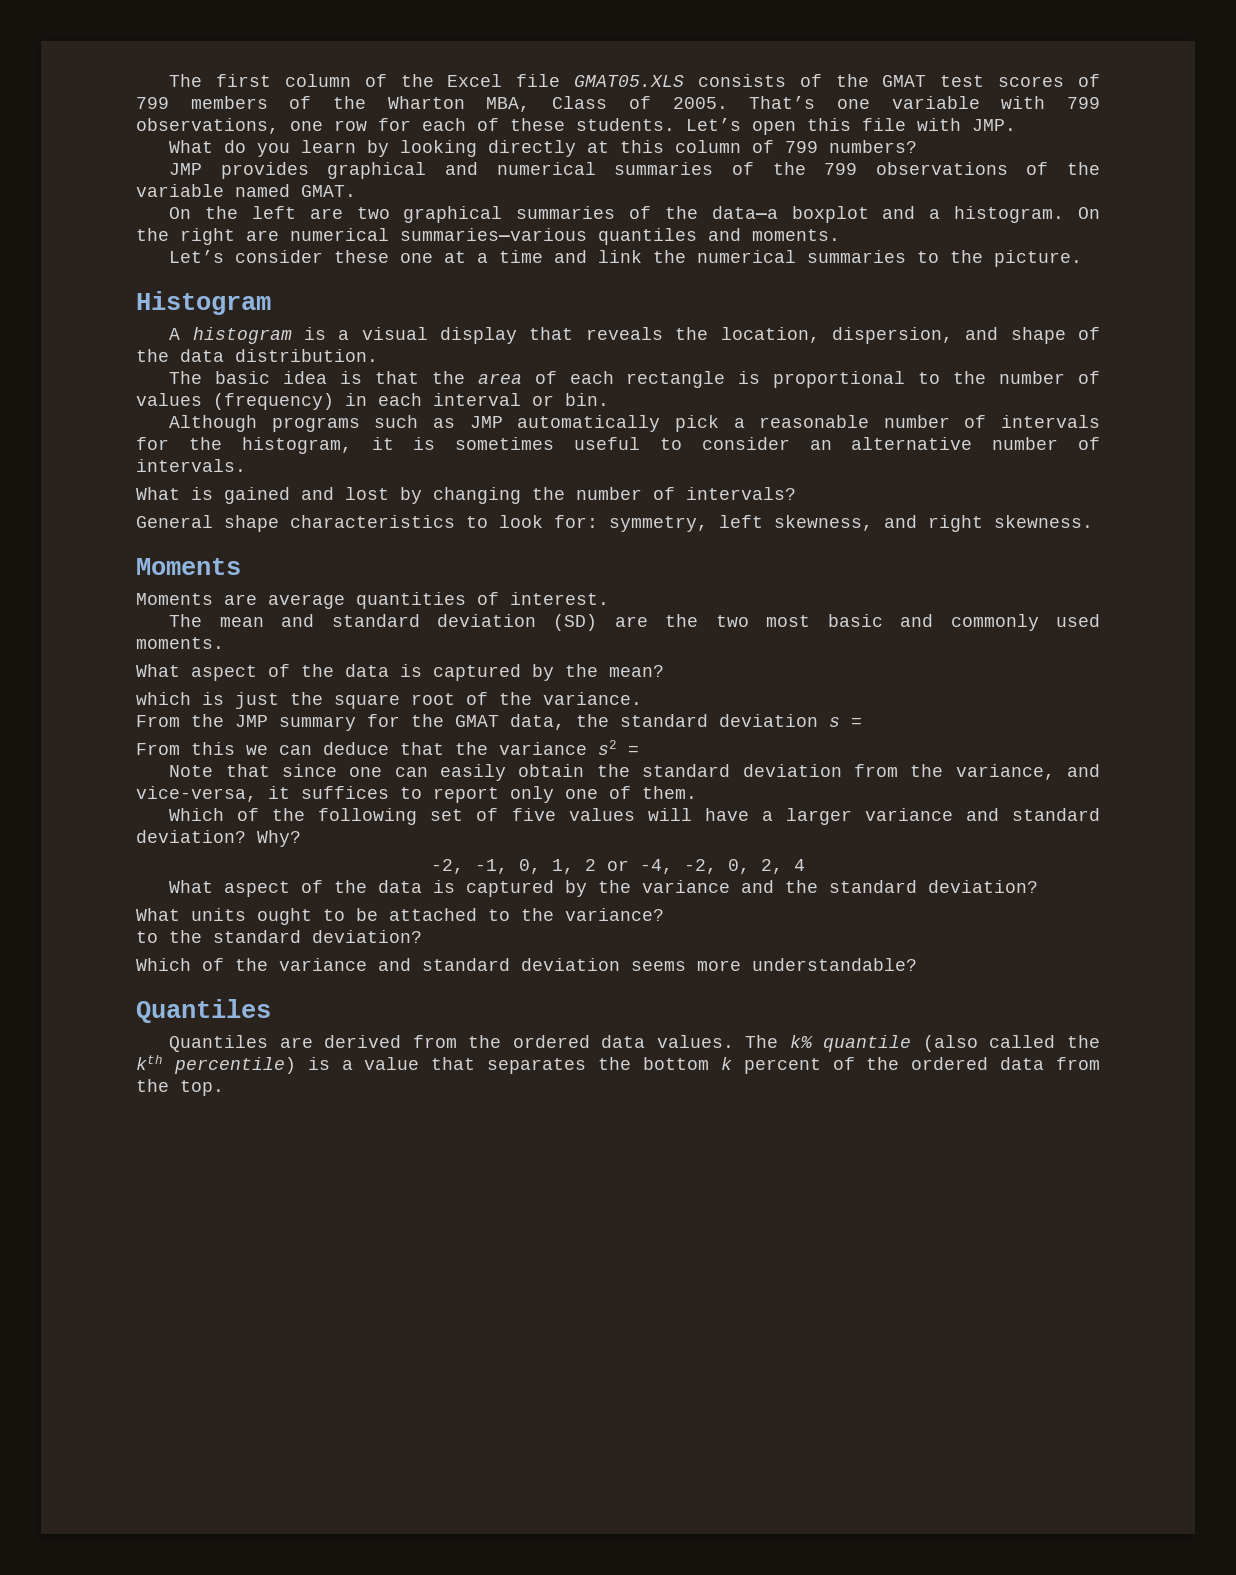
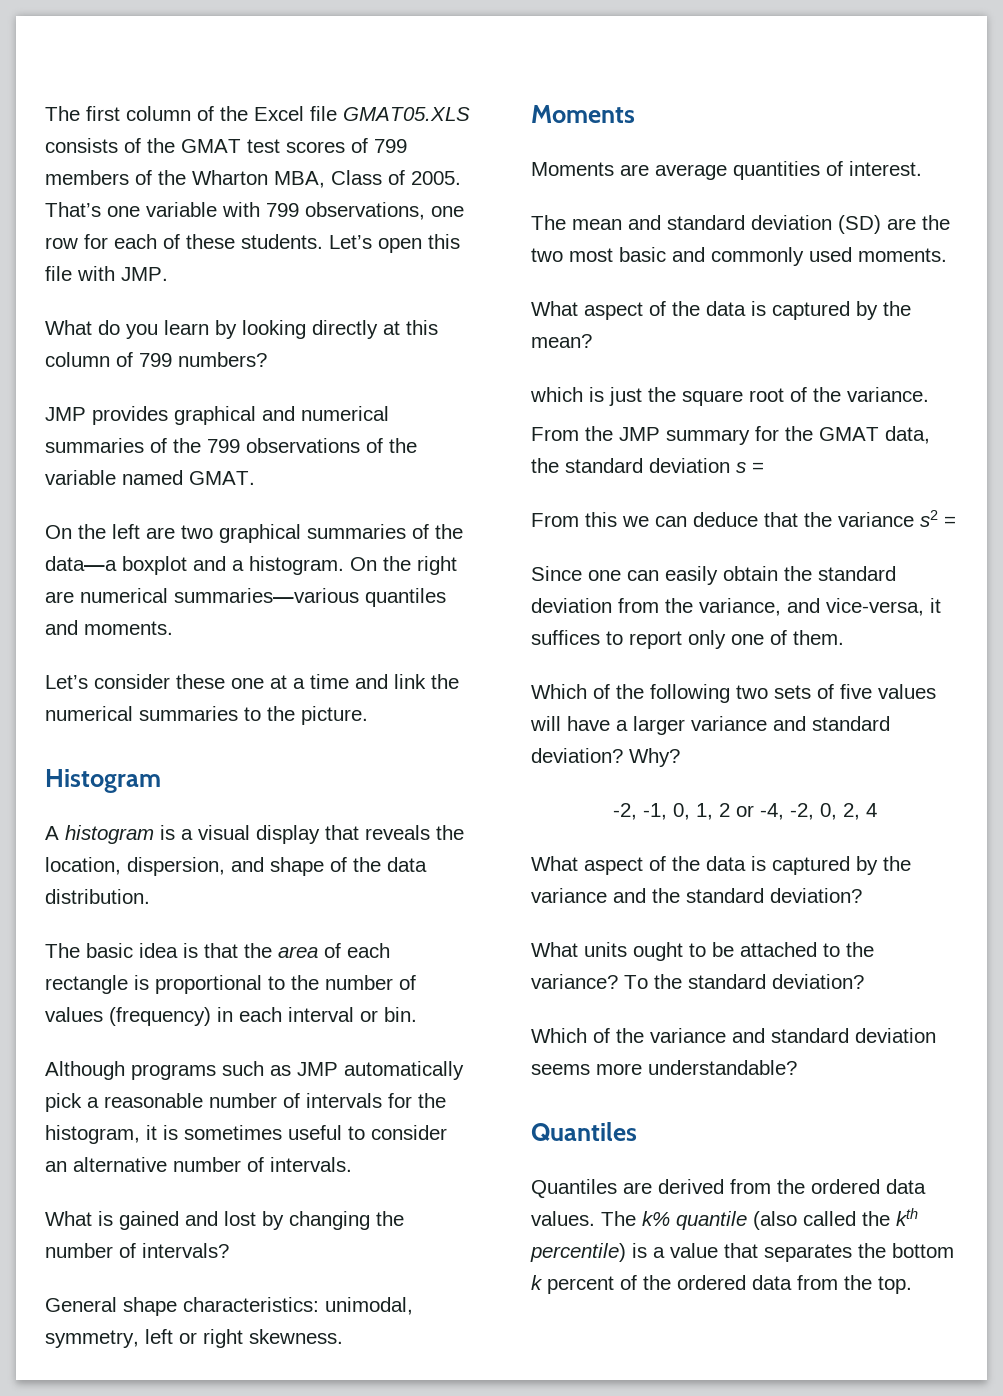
- General shape characteristics to look for: symmetry, left skewness, and right skewness.
+ General shape characteristics: unimodal, symmetry, left or right skewness.
- Note that since one can easily obtain the standard deviation from the variance, and vice-versa, it suffices to report only one of them.
+ Since one can easily obtain the standard deviation from the variance, and vice-versa, it suffices to report only one of them.
- Which of the following set of five values will have a larger variance and standard deviation?
+ Which of the following two sets of five values will have a larger variance and standard deviation?
- What units ought to be attached to the variance?
- to the standard deviation?
+ What units ought to be attached to the variance? To the standard deviation?

